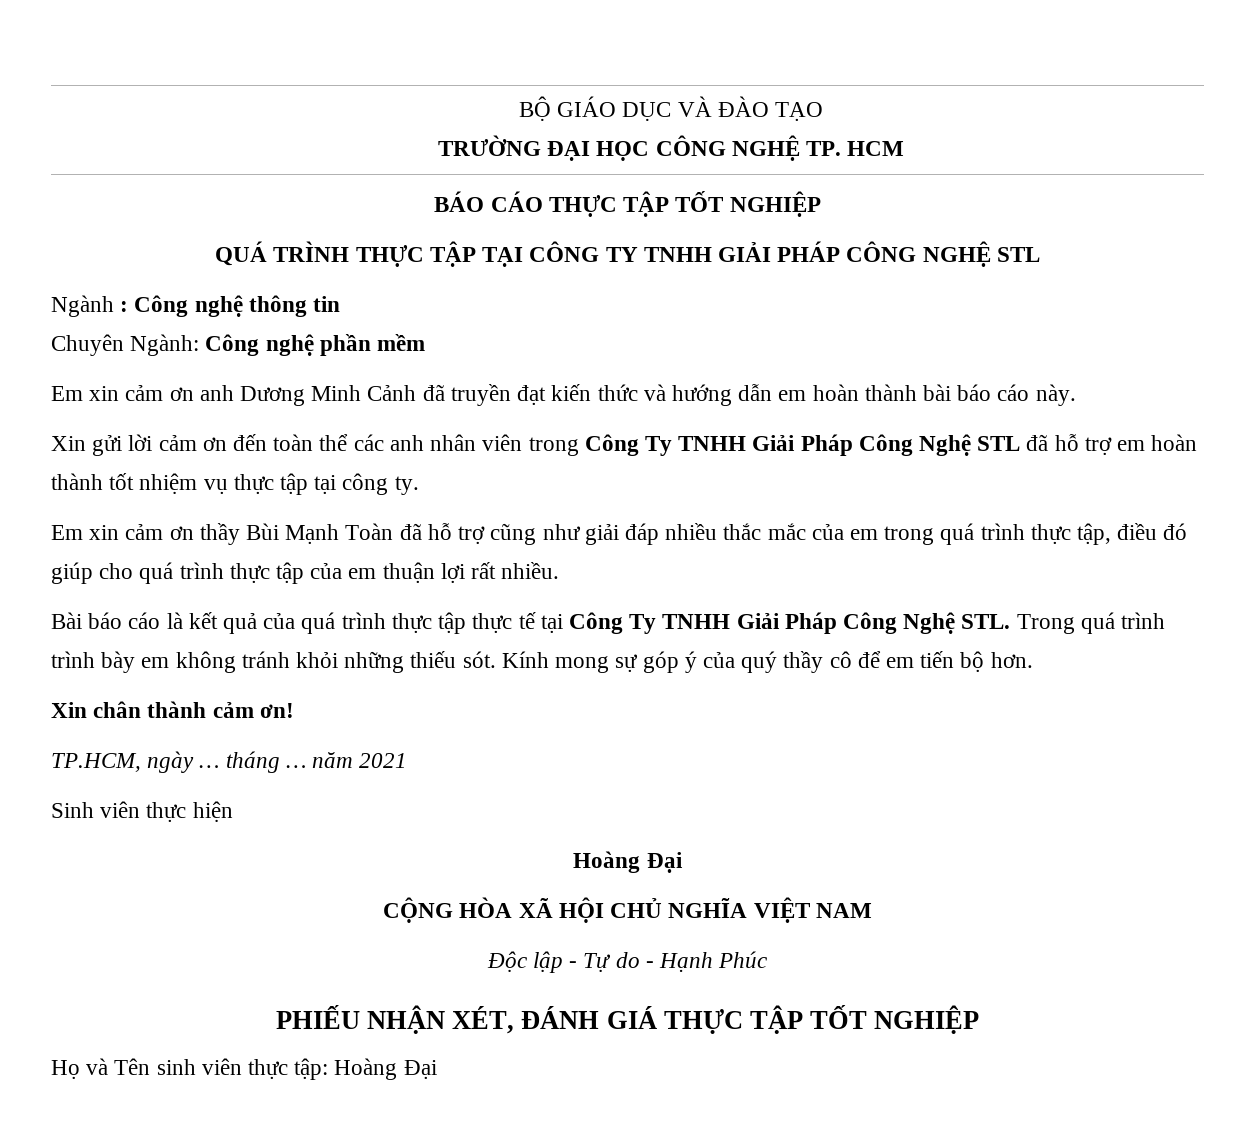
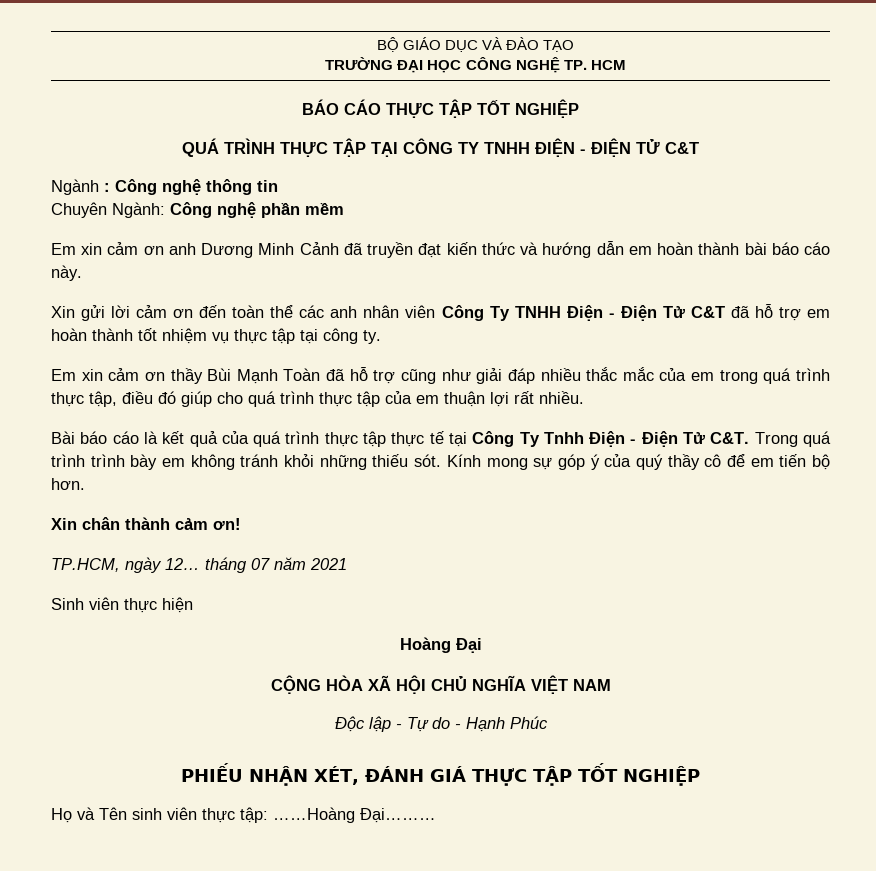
- QUÁ TRÌNH THỰC TẬP TẠI CÔNG TY TNHH GIẢI PHÁP CÔNG NGHỆ STL
+ QUÁ TRÌNH THỰC TẬP TẠI CÔNG TY TNHH ĐIỆN - ĐIỆN TỬ C&T
- Xin gửi lời cảm ơn đến toàn thể các anh nhân viên trong Công Ty TNHH Giải Pháp Công Nghệ STL đã hỗ trợ em hoàn thành tốt nhiệm vụ thực tập tại công ty.
+ Xin gửi lời cảm ơn đến toàn thể các anh nhân viên Công Ty TNHH Điện - Điện Tử C&T đã hỗ trợ em hoàn thành tốt nhiệm vụ thực tập tại công ty.
- Bài báo cáo là kết quả của quá trình thực tập thực tế tại Công Ty TNHH Giải Pháp Công Nghệ STL. Trong quá trình trình bày em không tránh khỏi những thiếu sót.
+ Bài báo cáo là kết quả của quá trình thực tập thực tế tại Công Ty Tnhh Điện - Điện Tử C&T. Trong quá trình trình bày em không tránh khỏi những thiếu sót.
- TP.HCM, ngày … tháng … năm 2021
+ TP.HCM, ngày 12… tháng 07 năm 2021
- Họ và Tên sinh viên thực tập: Hoàng Đại
+ Họ và Tên sinh viên thực tập: ……Hoàng Đại………

